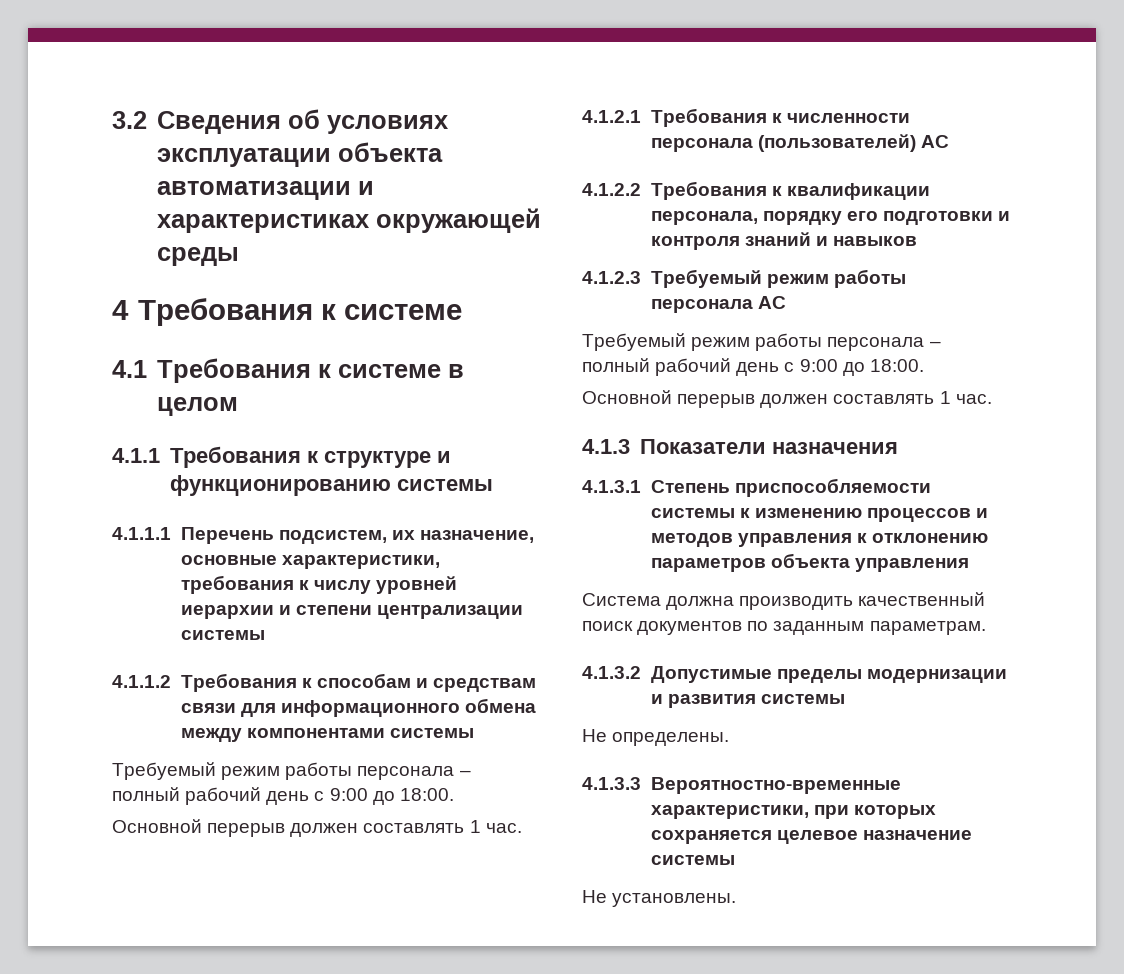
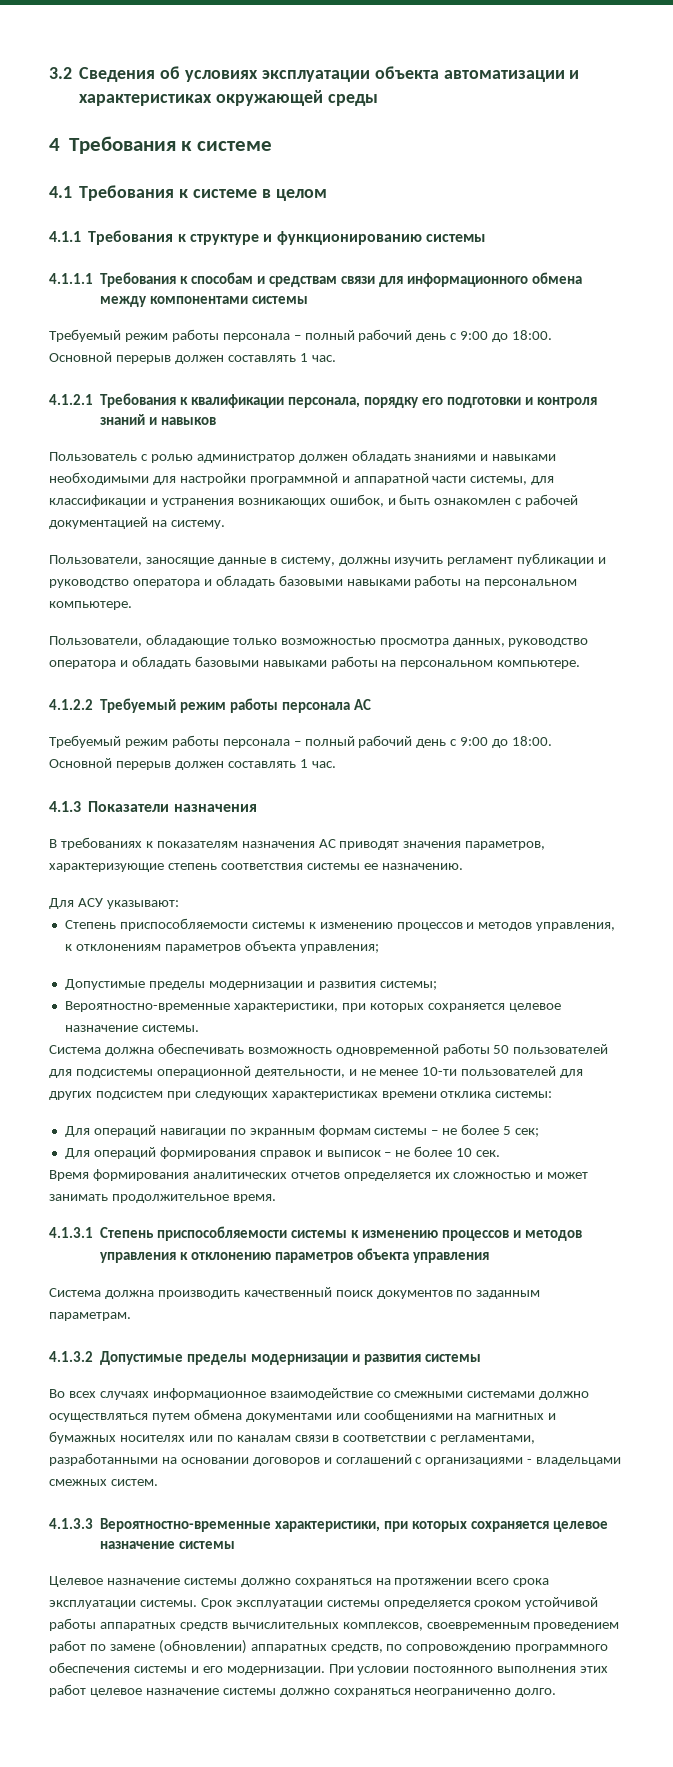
- 4.1.1.1 Перечень подсистем, их назначение, основные характеристики, требования к числу уровней иерархии и степени централизации системы
- 4.1.1.2 Требования к способам и средствам связи для информационного обмена между компонентами системы
+ 4.1.1.1 Требования к способам и средствам связи для информационного обмена между компонентами системы
- 4.1.2.1 Требования к численности персонала (пользователей) АС
- 4.1.2.2 Требования к квалификации персонала, порядку его подготовки и контроля знаний и навыков
+ 4.1.2.1 Требования к квалификации персонала, порядку его подготовки и контроля знаний и навыков
- 4.1.2.3 Требуемый режим работы персонала АС
+ Пользователь с ролью администратор должен обладать знаниями и навыками необходимыми для настройки программной и аппаратной части системы, для классификации и устранения возникающих ошибок, и быть ознакомлен с рабочей документацией на систему.
+ Пользователи, заносящие данные в систему, должны изучить регламент публикации и руководство оператора и обладать базовыми навыками работы на персональном компьютере.
+ Пользователи, обладающие только возможностью просмотра данных, руководство оператора и обладать базовыми навыками работы на персональном компьютере.
+ 4.1.2.2 Требуемый режим работы персонала АС
+ В требованиях к показателям назначения АС приводят значения параметров, характеризующие степень соответствия системы ее назначению.
+ Для АСУ указывают:
+ Степень приспособляемости системы к изменению процессов и методов управления, к отклонениям параметров объекта управления;
+ Допустимые пределы модернизации и развития системы;
+ Вероятностно-временные характеристики, при которых сохраняется целевое назначение системы.
+ Система должна обеспечивать возможность одновременной работы 50 пользователей для подсистемы операционной деятельности, и не менее 10-ти пользователей для других подсистем при следующих характеристиках времени отклика системы:
+ Для операций навигации по экранным формам системы – не более 5 сек;
+ Для операций формирования справок и выписок – не более 10 сек.
+ Время формирования аналитических отчетов определяется их сложностью и может занимать продолжительное время.
- Не определены.
+ Во всех случаях информационное взаимодействие со смежными системами должно осуществляться путем обмена документами или сообщениями на магнитных и бумажных носителях или по каналам связи в соответствии с регламентами, разработанными на основании договоров и соглашений с организациями - владельцами смежных систем.
- Не установлены.
+ Целевое назначение системы должно сохраняться на протяжении всего срока эксплуатации системы. Срок эксплуатации системы определяется сроком устойчивой работы аппаратных средств вычислительных комплексов, своевременным проведением работ по замене (обновлении) аппаратных средств, по сопровождению программного обеспечения системы и его модернизации. При условии постоянного выполнения этих работ целевое назначение системы должно сохраняться неограниченно долго.

